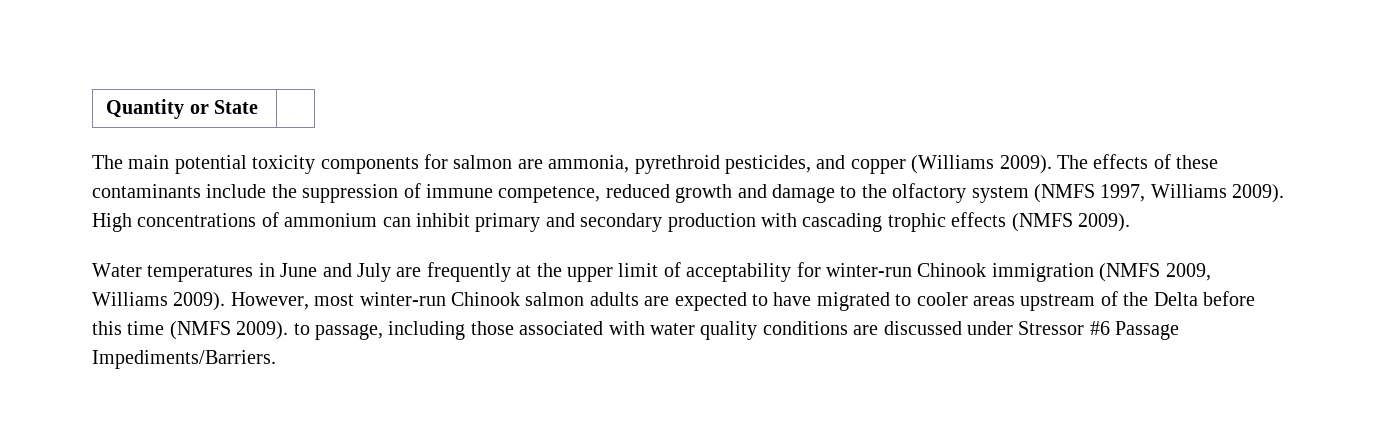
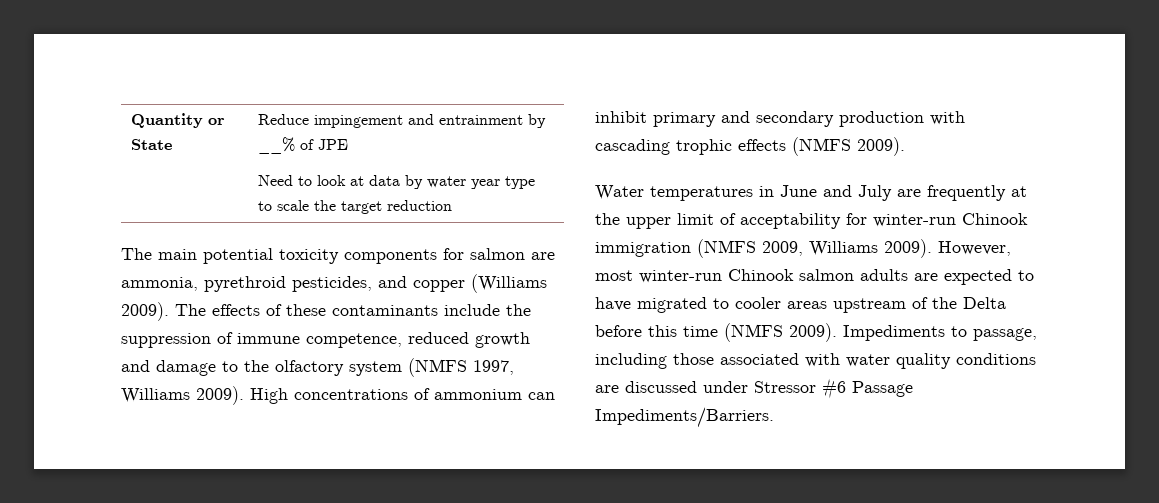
- Quantity or State |
+ Quantity or State | Reduce impingement and entrainment by __% of JPE
+ Need to look at data by water year type to scale the target reduction
- However, most winter-run Chinook salmon adults are expected to have migrated to cooler areas upstream of the Delta before this time (NMFS 2009). to passage, including those associated with water quality conditions are discussed under Stressor #6 Passage Impediments/Barriers.
+ However, most winter-run Chinook salmon adults are expected to have migrated to cooler areas upstream of the Delta before this time (NMFS 2009). Impediments to passage, including those associated with water quality conditions are discussed under Stressor #6 Passage Impediments/Barriers.

